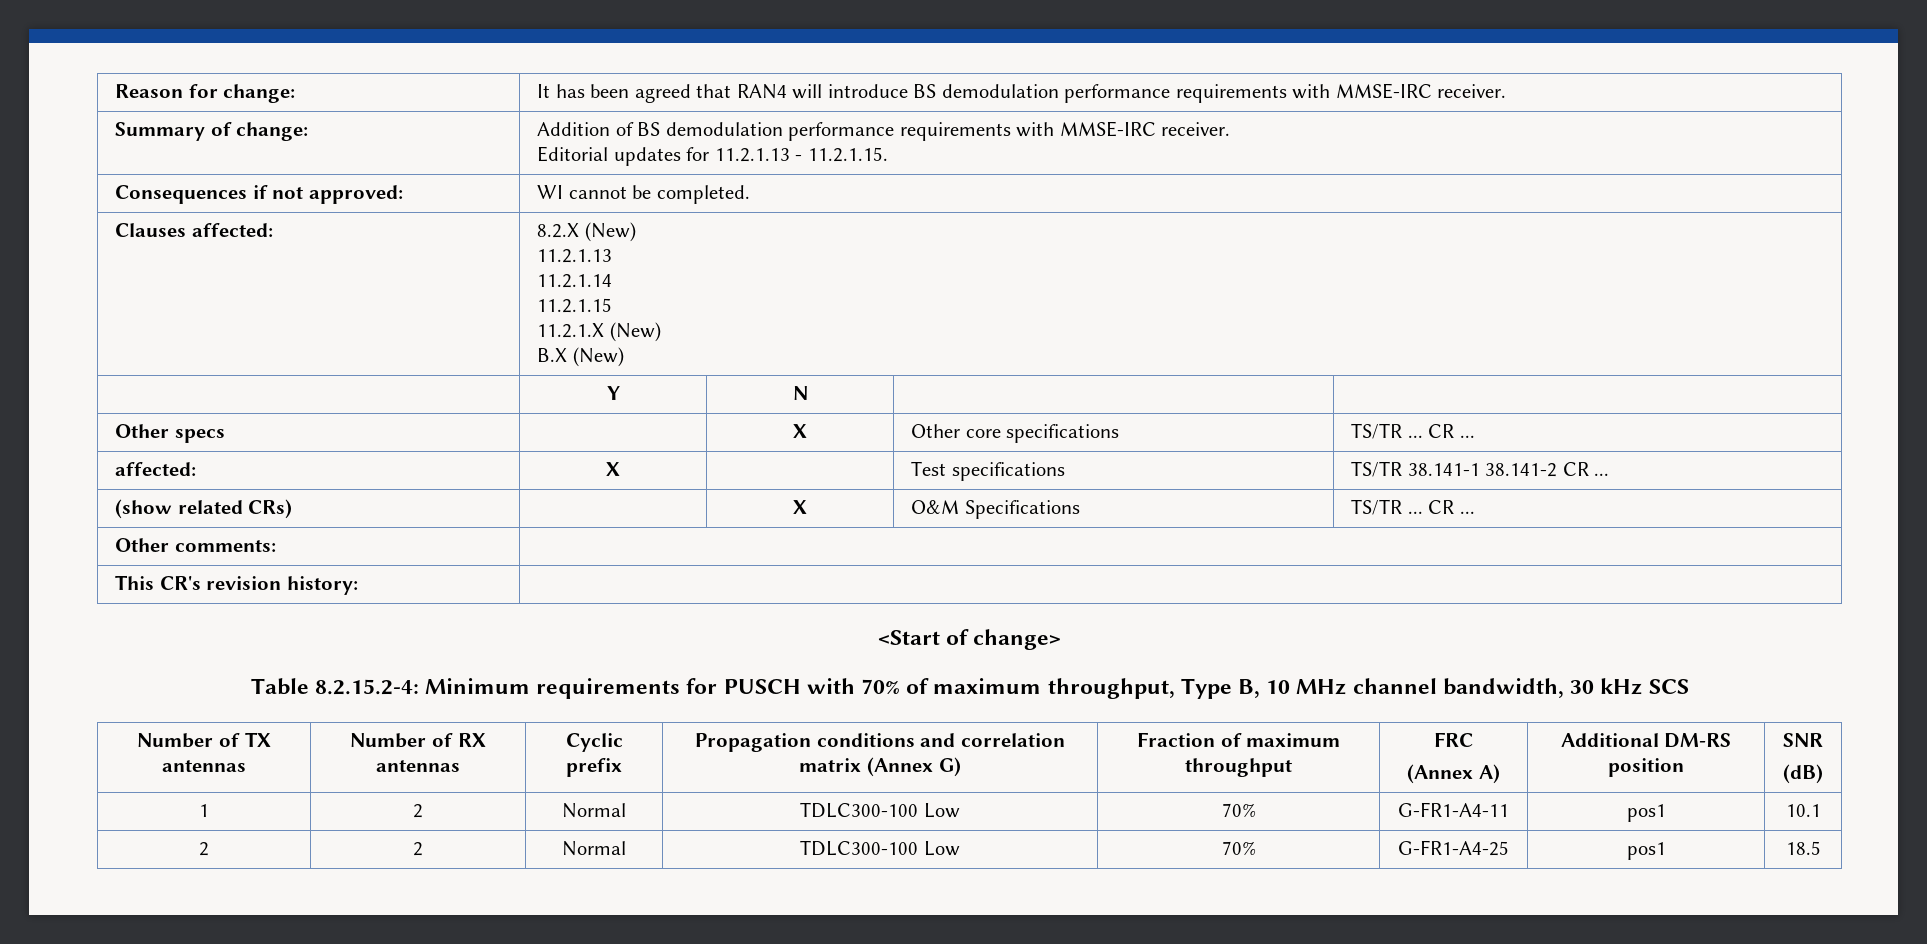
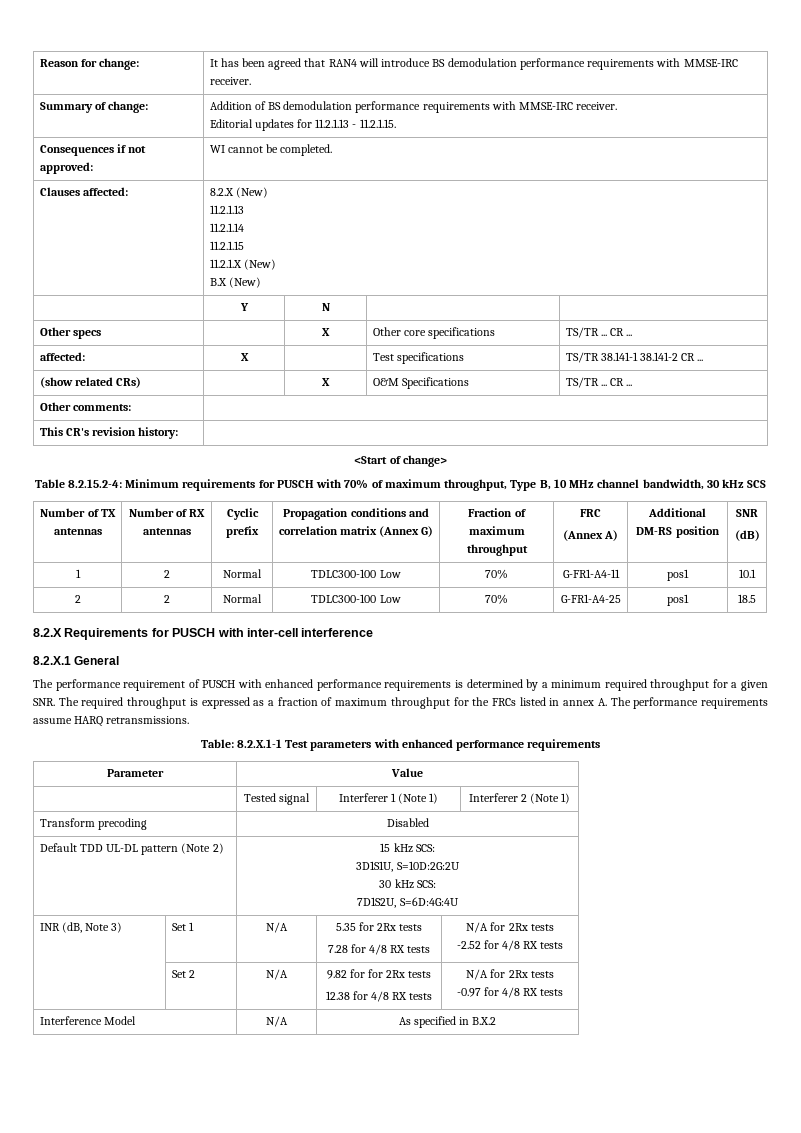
+ 8.2.X Requirements for PUSCH with inter-cell interference
+ 8.2.X.1 General
+ The performance requirement of PUSCH with enhanced performance requirements is determined by a minimum required throughput for a given SNR. The required throughput is expressed as a fraction of maximum throughput for the FRCs listed in annex A. The performance requirements assume HARQ retransmissions.
+ Table: 8.2.X.1-1 Test parameters with enhanced performance requirements
+ Parameter | Value
+ | Tested signal | Interferer 1 (Note 1) | Interferer 2 (Note 1)
+ Transform precoding | Disabled
+ Default TDD UL-DL pattern (Note 2) | 15 kHz SCS:
+ 3D1S1U, S=10D:2G:2U
+ 30 kHz SCS:
+ 7D1S2U, S=6D:4G:4U
+ INR (dB, Note 3) | Set 1 | N/A | 5.35 for 2Rx tests
+ 7.28 for 4/8 RX tests | N/A for 2Rx tests
+ -2.52 for 4/8 RX tests
+ | Set 2 | N/A | 9.82 for for 2Rx tests
+ 12.38 for 4/8 RX tests | N/A for 2Rx tests
+ -0.97 for 4/8 RX tests
+ Interference Model | N/A | As specified in B.X.2

